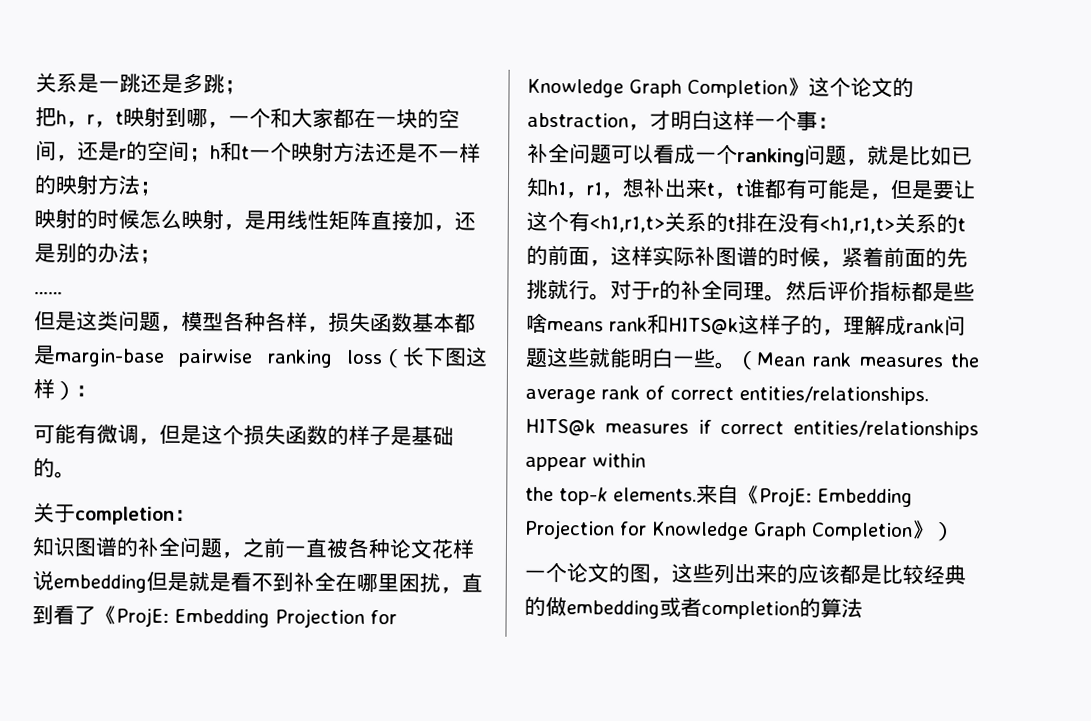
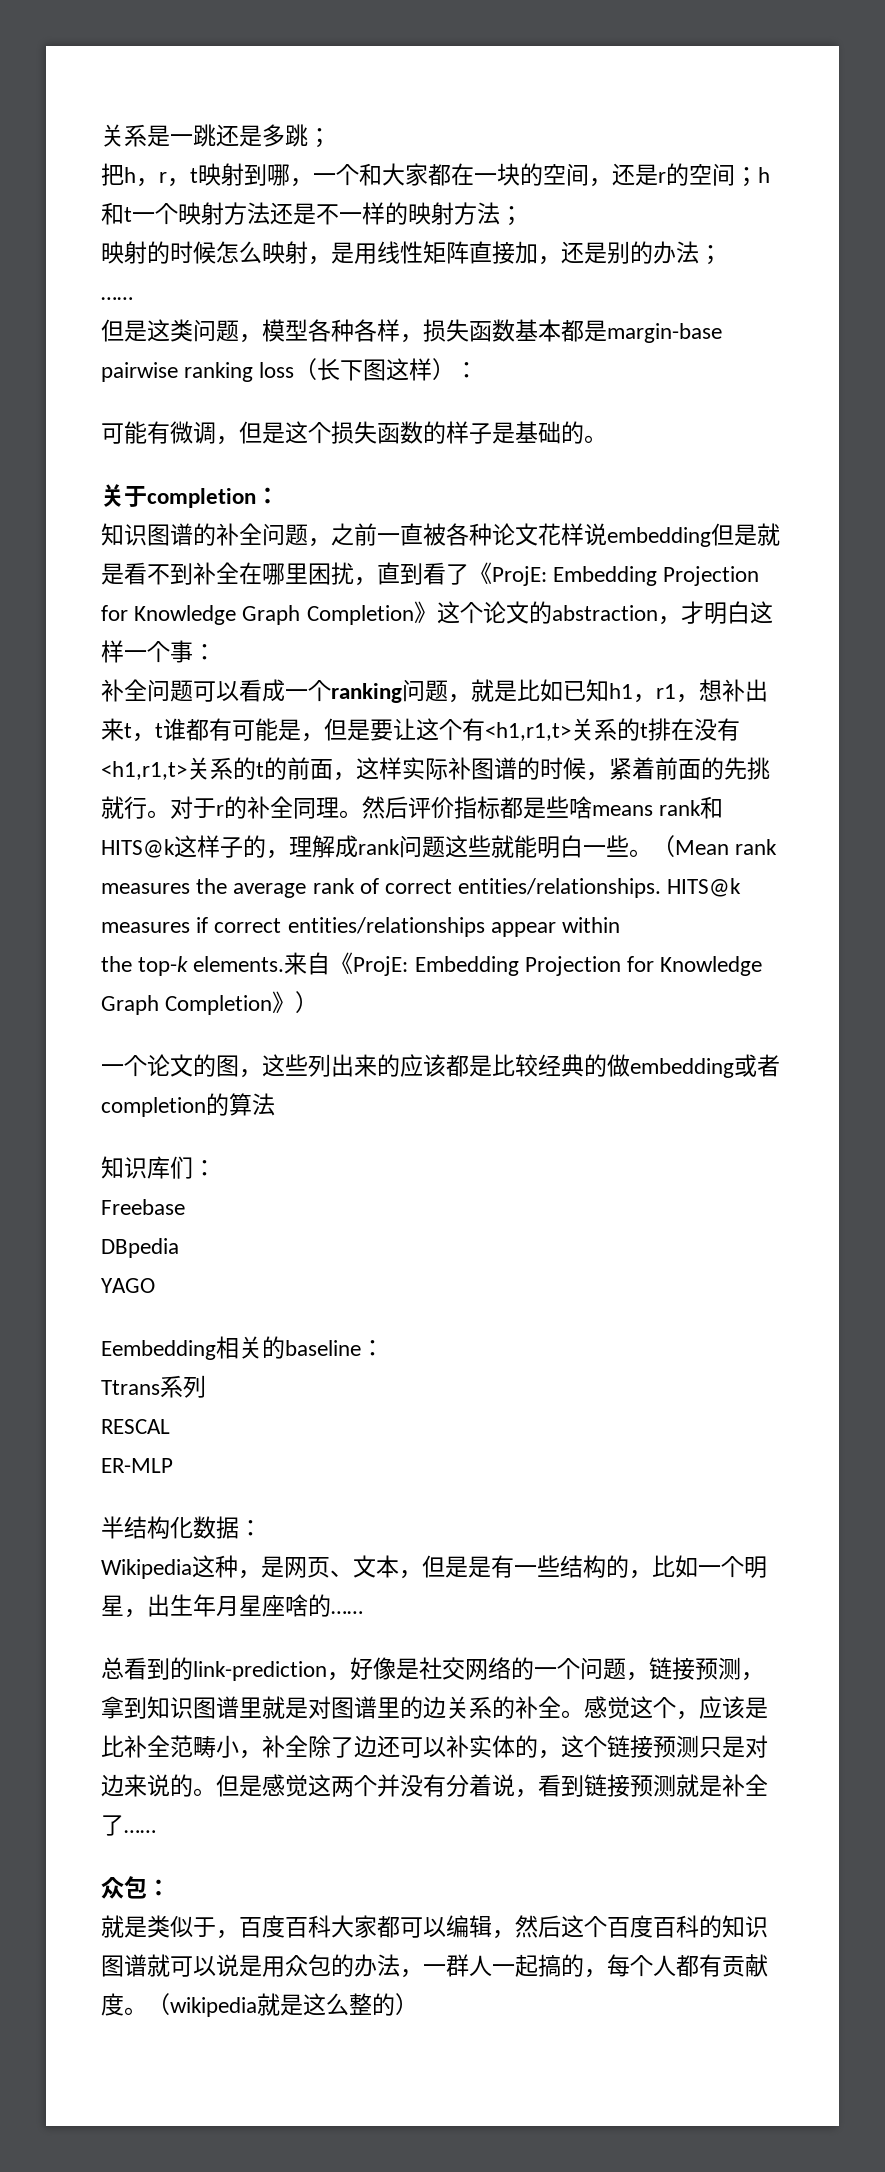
+ 知识库们：
+ Freebase
+ DBpedia
+ YAGO
+ Eembedding相关的baseline：
+ Ttrans系列
+ RESCAL
+ ER-MLP
+ 半结构化数据：
+ Wikipedia这种，是网页、文本，但是是有一些结构的，比如一个明星，出生年月星座啥的……
+ 总看到的link-prediction，好像是社交网络的一个问题，链接预测，拿到知识图谱里就是对图谱里的边关系的补全。感觉这个，应该是比补全范畴小，补全除了边还可以补实体的，这个链接预测只是对边来说的。但是感觉这两个并没有分着说，看到链接预测就是补全了……
+ 众包：
+ 就是类似于，百度百科大家都可以编辑，然后这个百度百科的知识图谱就可以说是用众包的办法，一群人一起搞的，每个人都有贡献度。（wikipedia就是这么整的）

